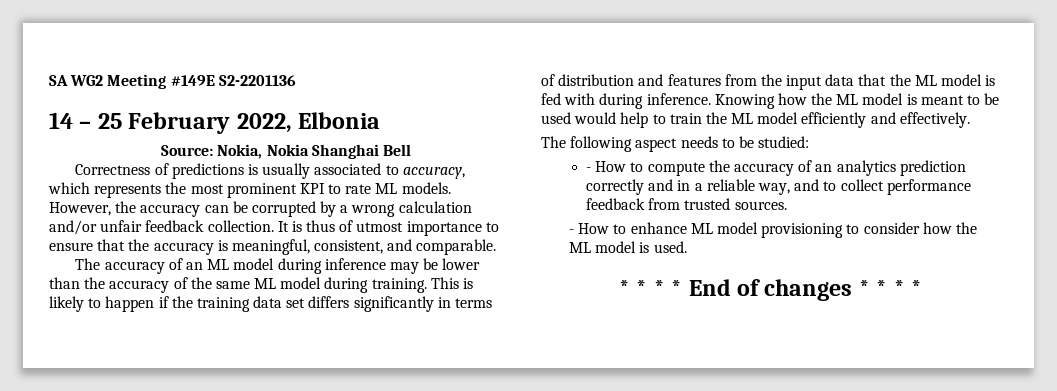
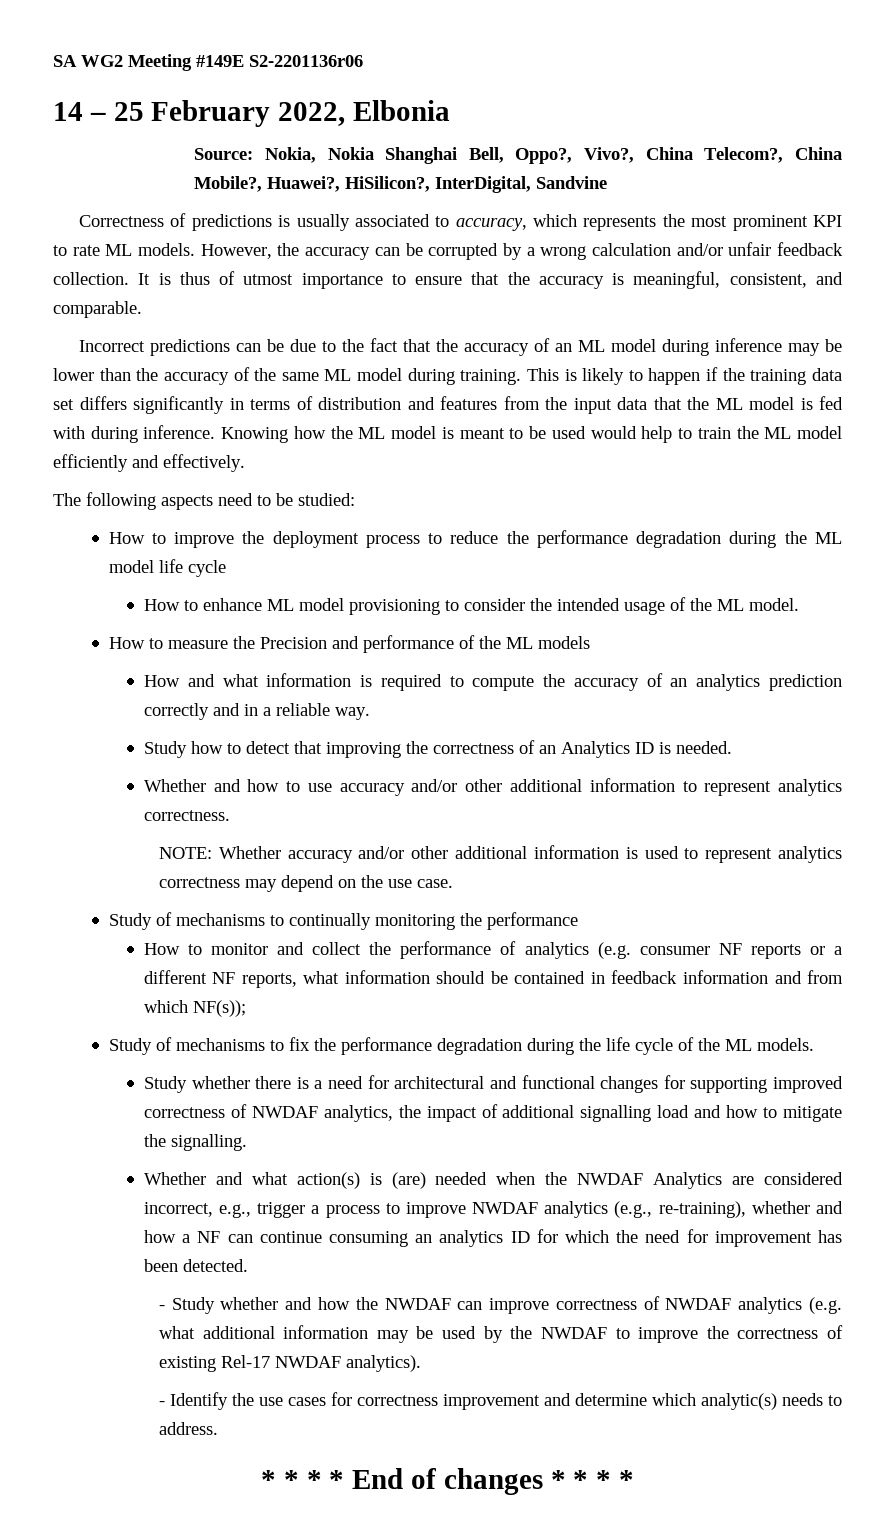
- SA WG2 Meeting #149E S2-2201136
+ SA WG2 Meeting #149E S2-2201136r06
- Source: Nokia, Nokia Shanghai Bell
+ Source: Nokia, Nokia Shanghai Bell, Oppo?, Vivo?, China Telecom?, China Mobile?, Huawei?, HiSilicon?, InterDigital, Sandvine
- The accuracy of an ML model during inference may be lower than the accuracy of the same ML model during training.
+ Incorrect predictions can be due to the fact that the accuracy of an ML model during inference may be lower than the accuracy of the same ML model during training.
- The following aspect needs to be studied:
+ The following aspects need to be studied:
- - How to compute the accuracy of an analytics prediction correctly and in a reliable way, and to collect performance feedback from trusted sources.
- - How to enhance ML model provisioning to consider how the ML model is used.
+ How to improve the deployment process to reduce the performance degradation during the ML model life cycle
+ How to enhance ML model provisioning to consider the intended usage of the ML model.
+ How to measure the Precision and performance of the ML models
+ How and what information is required to compute the accuracy of an analytics prediction correctly and in a reliable way.
+ Study how to detect that improving the correctness of an Analytics ID is needed.
+ Whether and how to use accuracy and/or other additional information to represent analytics correctness.
+ NOTE: Whether accuracy and/or other additional information is used to represent analytics correctness may depend on the use case.
+ Study of mechanisms to continually monitoring the performance
+ How to monitor and collect the performance of analytics (e.g. consumer NF reports or a different NF reports, what information should be contained in feedback information and from which NF(s));
+ Study of mechanisms to fix the performance degradation during the life cycle of the ML models.
+ Study whether there is a need for architectural and functional changes for supporting improved correctness of NWDAF analytics, the impact of additional signalling load and how to mitigate the signalling.
+ Whether and what action(s) is (are) needed when the NWDAF Analytics are considered incorrect, e.g., trigger a process to improve NWDAF analytics (e.g., re-training), whether and how a NF can continue consuming an analytics ID for which the need for improvement has been detected.
+ - Study whether and how the NWDAF can improve correctness of NWDAF analytics (e.g. what additional information may be used by the NWDAF to improve the correctness of existing Rel-17 NWDAF analytics).
+ - Identify the use cases for correctness improvement and determine which analytic(s) needs to address.

